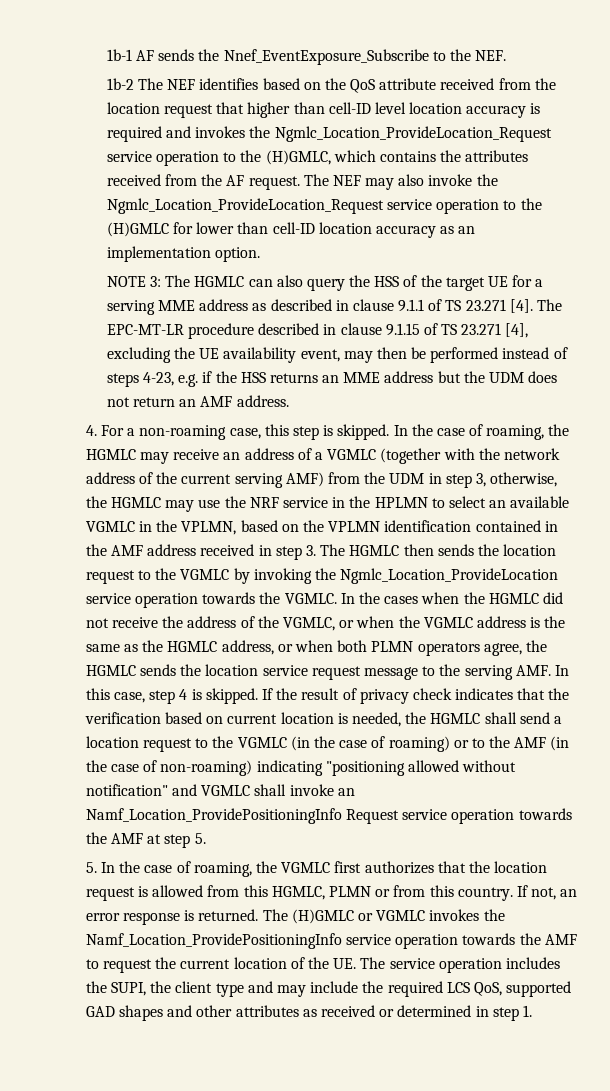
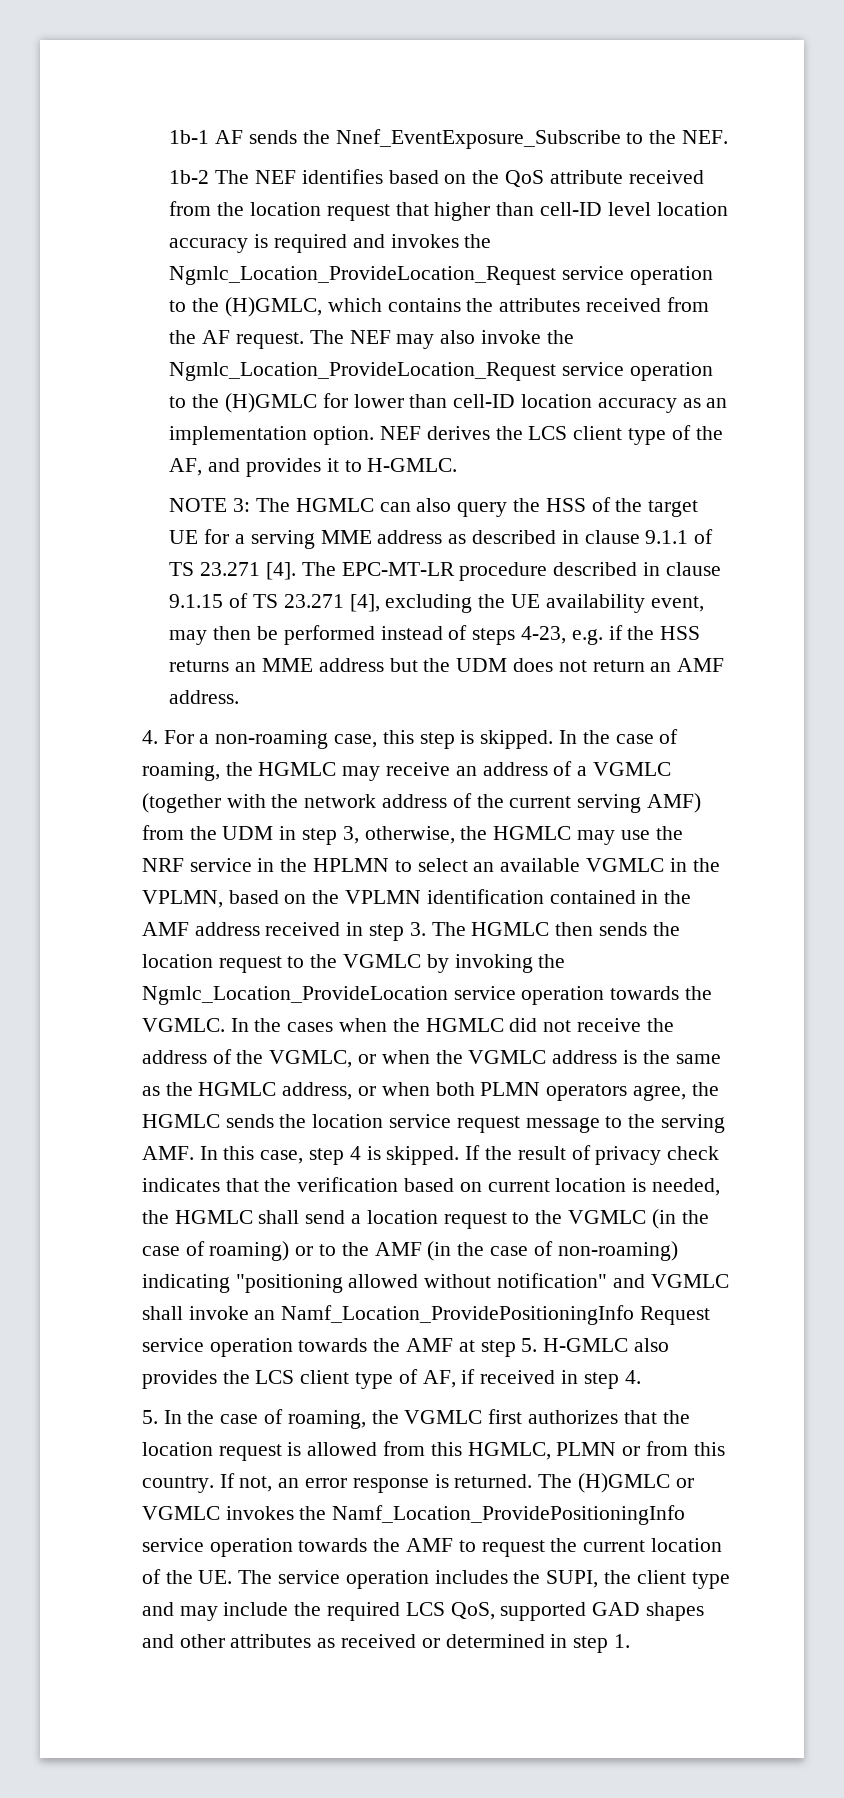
+ NEF derives the LCS client type of the AF, and provides it to H-GMLC.
- If the result of privacy check indicates that the verification based on current location is needed, the HGMLC shall send a location request to the VGMLC (in the case of roaming) or to the AMF (in the case of non-roaming) indicating "positioning allowed without notification" and VGMLC shall invoke an Namf_Location_ProvidePositioningInfo Request service operation towards the AMF at step 5.
+ If the result of privacy check indicates that the verification based on current location is needed, the HGMLC shall send a location request to the VGMLC (in the case of roaming) or to the AMF (in the case of non-roaming) indicating "positioning allowed without notification" and VGMLC shall invoke an Namf_Location_ProvidePositioningInfo Request service operation towards the AMF at step 5. H-GMLC also provides the LCS client type of AF, if received in step 4.

